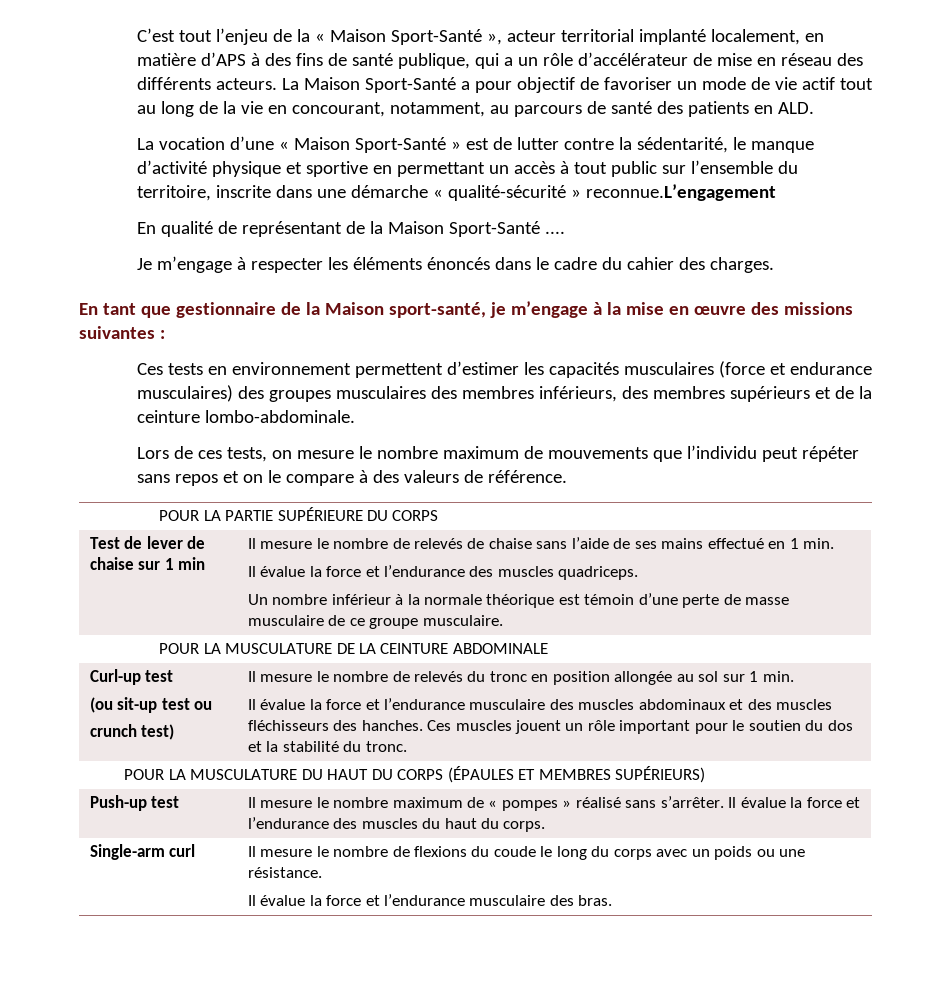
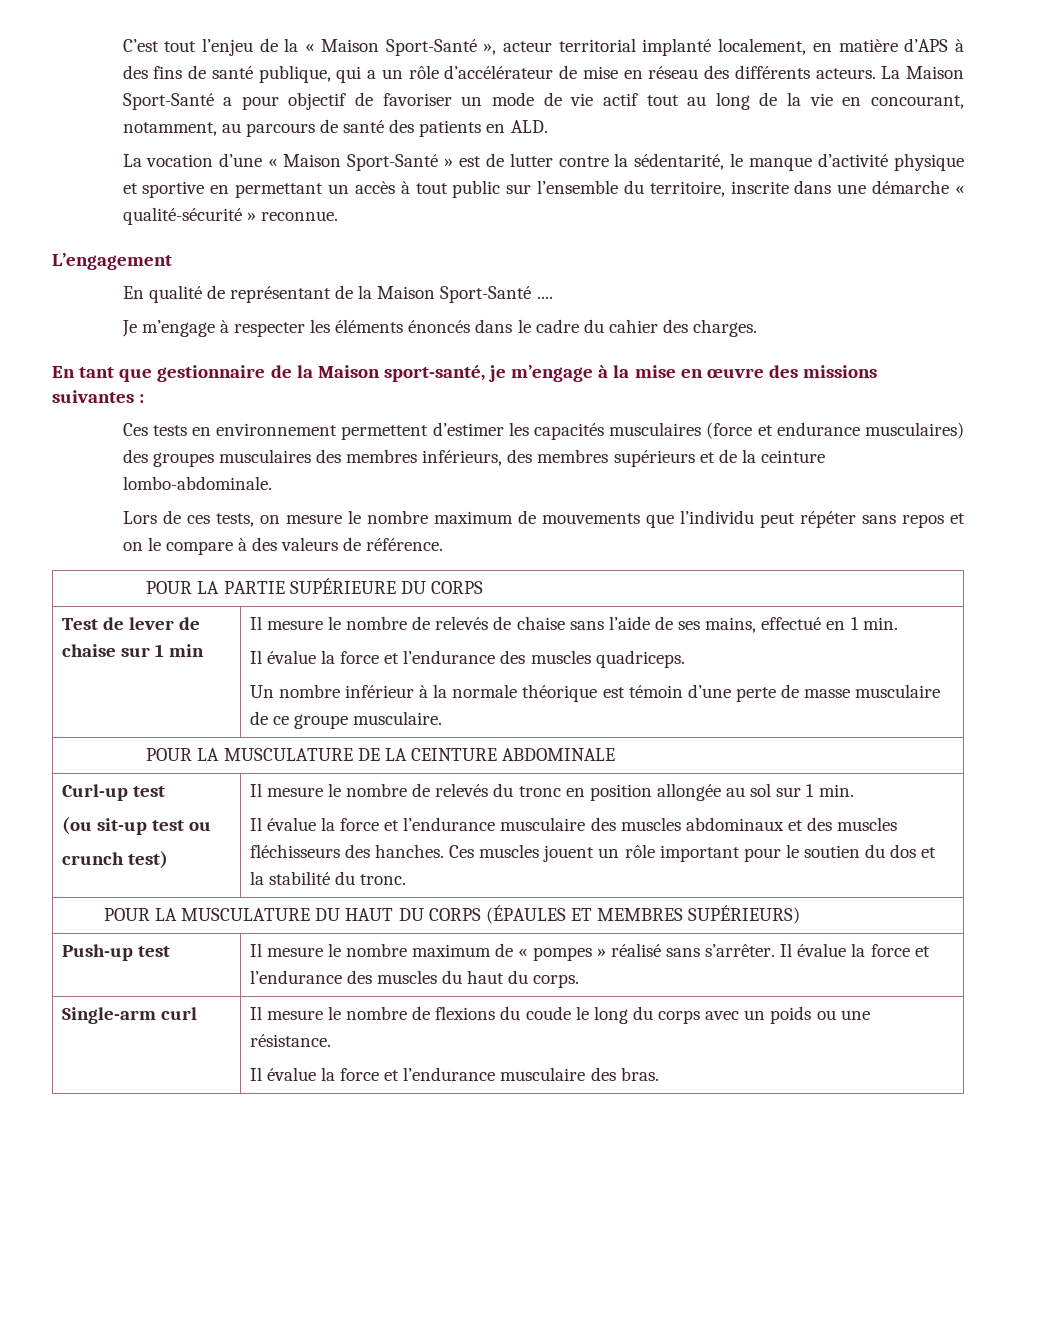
- La vocation d’une « Maison Sport-Santé » est de lutter contre la sédentarité, le manque d’activité physique et sportive en permettant un accès à tout public sur l’ensemble du territoire, inscrite dans une démarche « qualité-sécurité » reconnue.L’engagement
+ La vocation d’une « Maison Sport-Santé » est de lutter contre la sédentarité, le manque d’activité physique et sportive en permettant un accès à tout public sur l’ensemble du territoire, inscrite dans une démarche « qualité-sécurité » reconnue.
+ L’engagement
- Il mesure le nombre de relevés de chaise sans l’aide de ses mains effectué en 1 min.
+ Il mesure le nombre de relevés de chaise sans l’aide de ses mains, effectué en 1 min.

